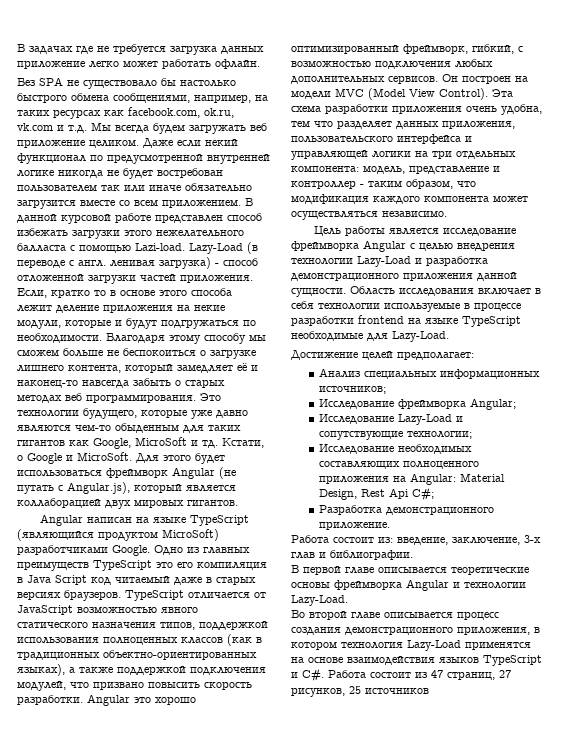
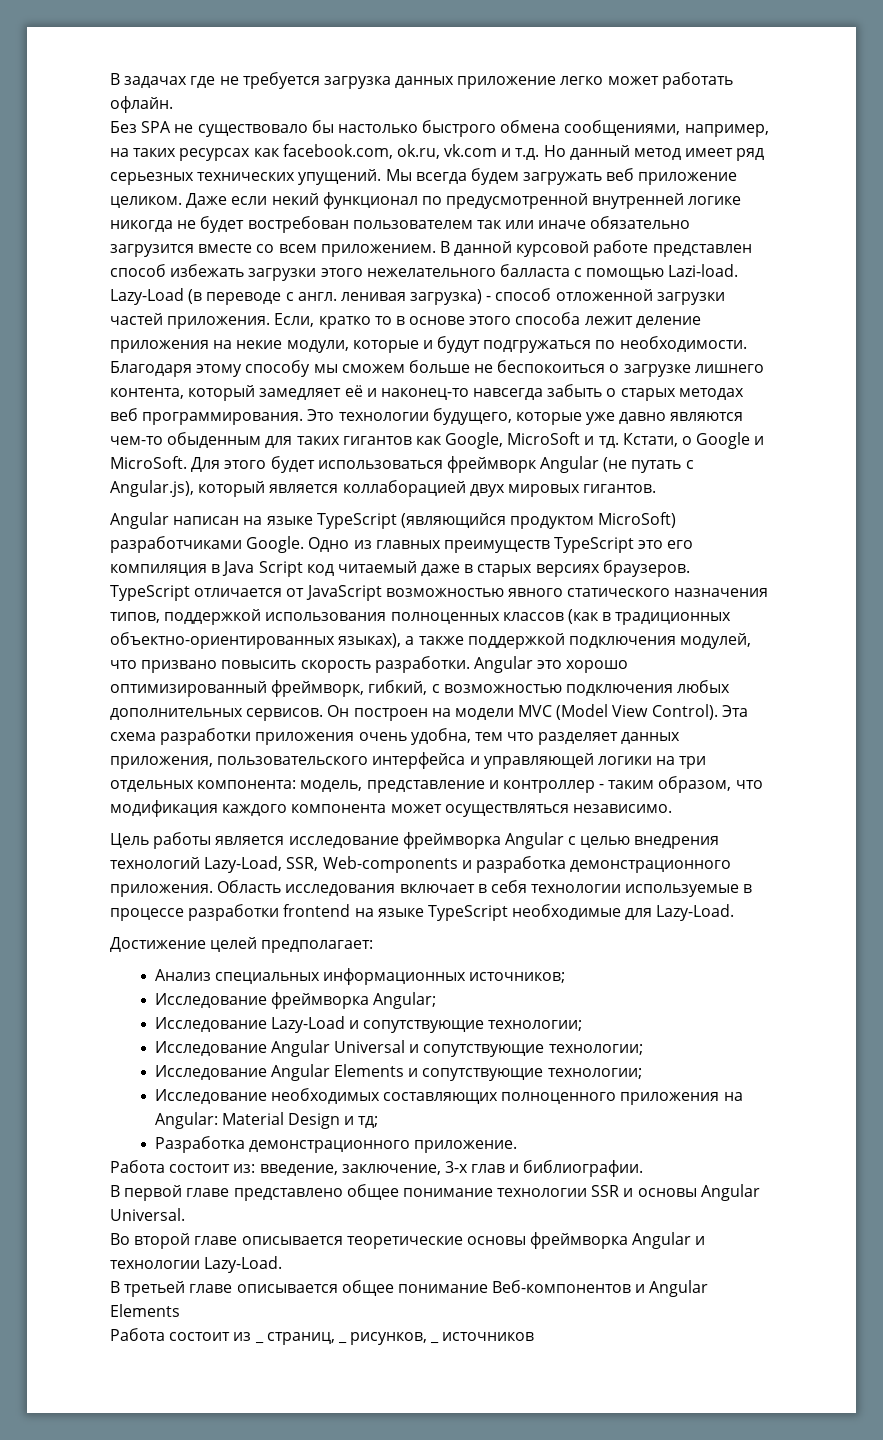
- Без SPA не существовало бы настолько быстрого обмена сообщениями, например, на таких ресурсах как facebook.com, ok.ru, vk.com и т.д. Мы всегда будем загружать веб приложение целиком.
+ Без SPA не существовало бы настолько быстрого обмена сообщениями, например, на таких ресурсах как facebook.com, ok.ru, vk.com и т.д. Но данный метод имеет ряд серьезных технических упущений. Мы всегда будем загружать веб приложение целиком.
- Цель работы является исследование фреймворка Angular с целью внедрения технологии Lazy-Load и разработка демонстрационного приложения данной сущности.
+ Цель работы является исследование фреймворка Angular с целью внедрения технологий Lazy-Load, SSR, Web-components и разработка демонстрационного приложения.
+ Исследование Angular Universal и сопутствующие технологии;
+ Исследование Angular Elements и сопутствующие технологии;
- Исследование необходимых составляющих полноценного приложения на Angular: Material Design, Rest Api C#;
+ Исследование необходимых составляющих полноценного приложения на Angular: Material Design и тд;
- В первой главе описывается теоретические основы фреймворка Angular и технологии Lazy-Load.
+ В первой главе представлено общее понимание технологии SSR и основы Angular Universal.
+ Во второй главе описывается теоретические основы фреймворка Angular и технологии Lazy-Load.
- Во второй главе описывается процесс создания демонстрационного приложения, в котором технология Lazy-Load применятся на основе взаимодействия языков TypeScript и C#. Работа состоит из 47 страниц, 27 рисунков, 25 источников
+ В третьей главе описывается общее понимание Веб-компонентов и Angular Elements
+ Работа состоит из _ страниц, _ рисунков, _ источников

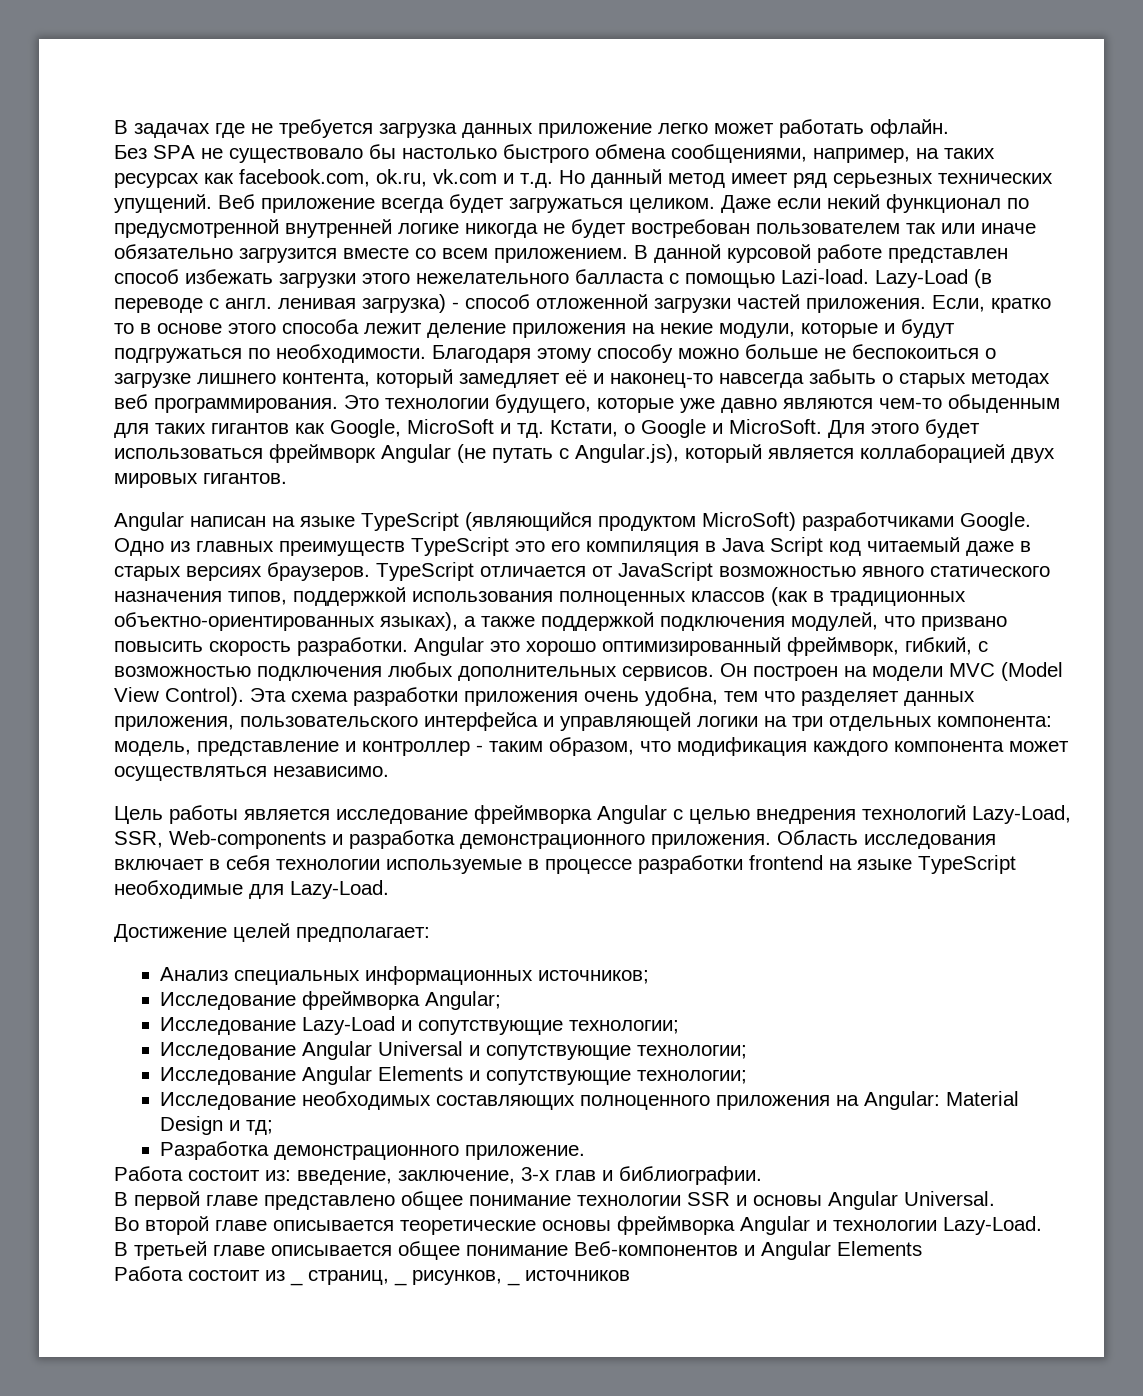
- Мы всегда будем загружать веб приложение целиком.
+ Веб приложение всегда будет загружаться целиком.
- Благодаря этому способу мы сможем больше не беспокоиться о загрузке лишнего контента, который замедляет её и наконец-то навсегда забыть о старых методах веб программирования.
+ Благодаря этому способу можно больше не беспокоиться о загрузке лишнего контента, который замедляет её и наконец-то навсегда забыть о старых методах веб программирования.

